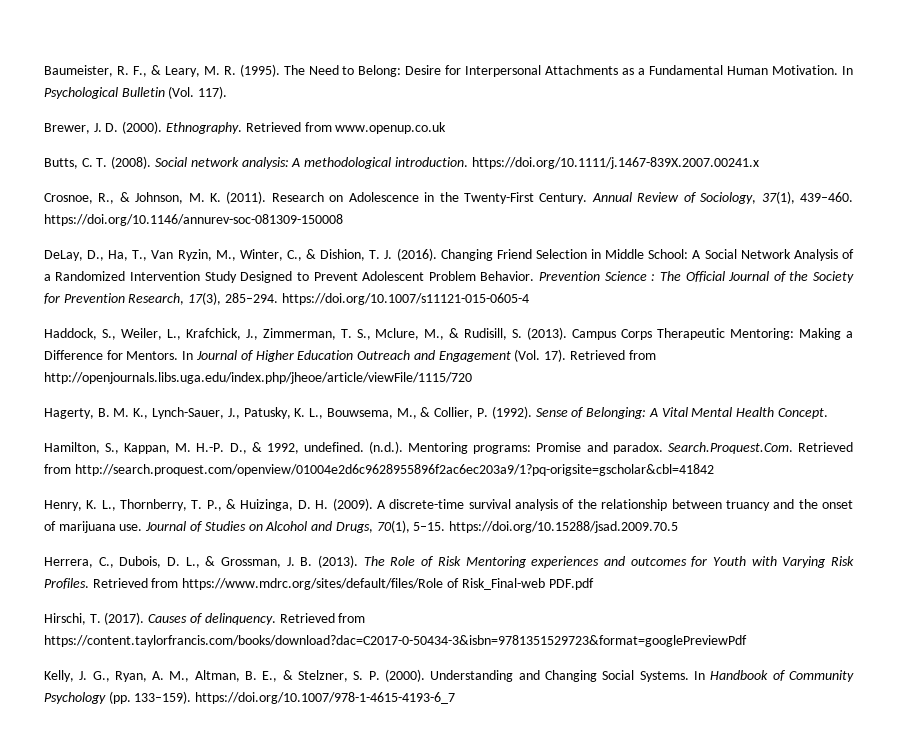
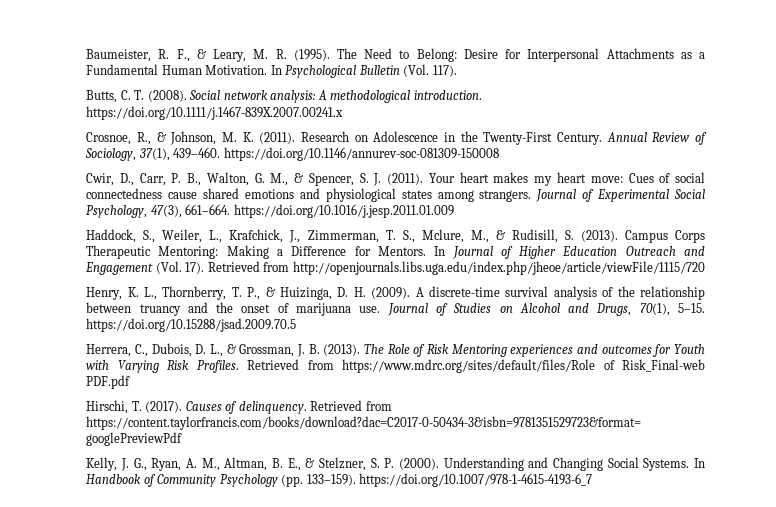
- Brewer, J. D. (2000). Ethnography. Retrieved from www.openup.co.uk
- DeLay, D., Ha, T., Van Ryzin, M., Winter, C., & Dishion, T. J. (2016). Changing Friend Selection in Middle School: A Social Network Analysis of a Randomized Intervention Study Designed to Prevent Adolescent Problem Behavior. Prevention Science : The Official Journal of the Society for Prevention Research, 17(3), 285–294. https://doi.org/10.1007/s11121-015-0605-4
+ Cwir, D., Carr, P. B., Walton, G. M., & Spencer, S. J. (2011). Your heart makes my heart move: Cues of social connectedness cause shared emotions and physiological states among strangers. Journal of Experimental Social Psychology, 47(3), 661–664. https://doi.org/10.1016/j.jesp.2011.01.009
- Hagerty, B. M. K., Lynch-Sauer, J., Patusky, K. L., Bouwsema, M., & Collier, P. (1992). Sense of Belonging: A Vital Mental Health Concept.
- Hamilton, S., Kappan, M. H.-P. D., & 1992, undefined. (n.d.). Mentoring programs: Promise and paradox. Search.Proquest.Com. Retrieved from http://search.proquest.com/openview/01004e2d6c9628955896f2ac6ec203a9/1?pq-origsite=gscholar&cbl=41842

